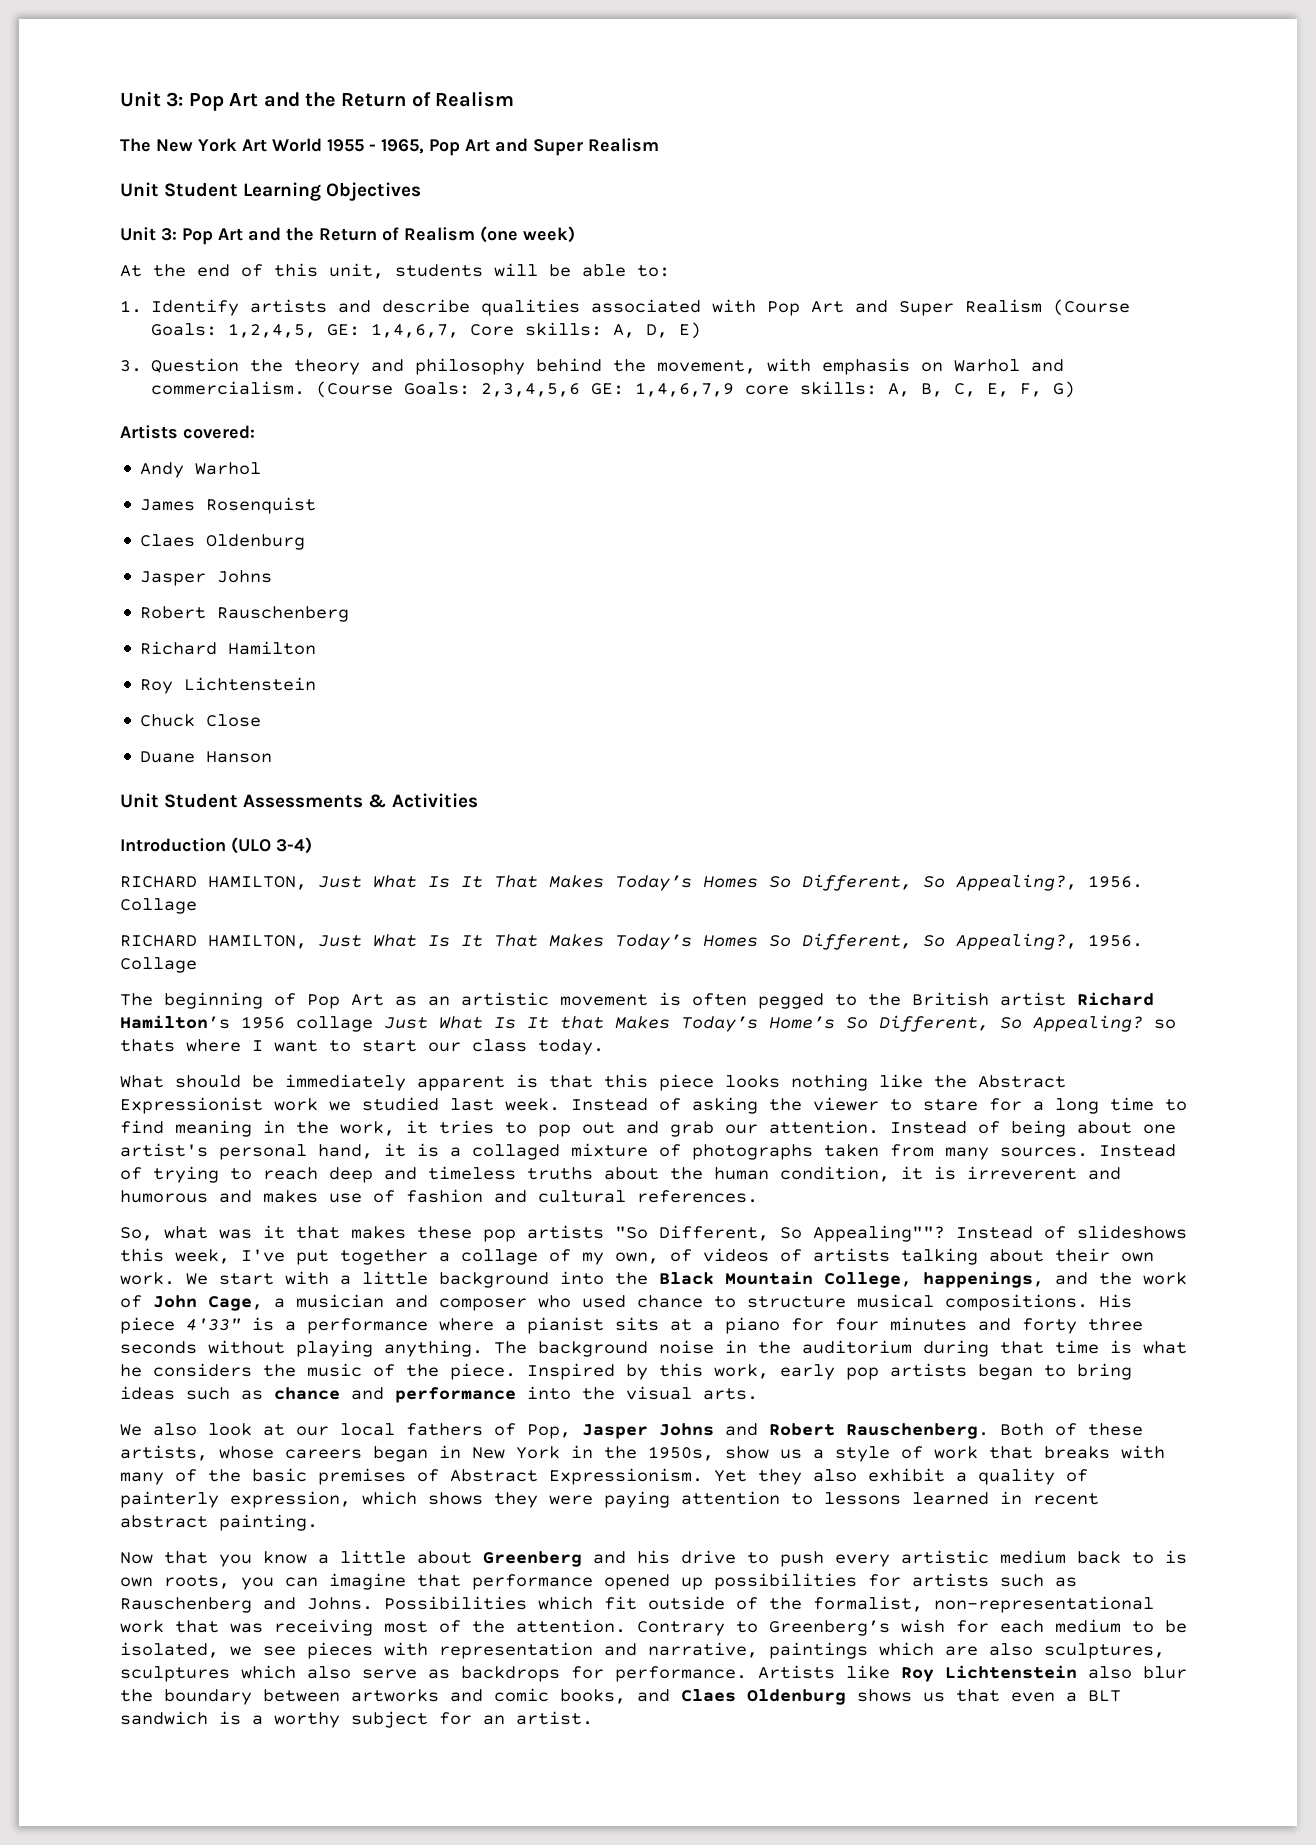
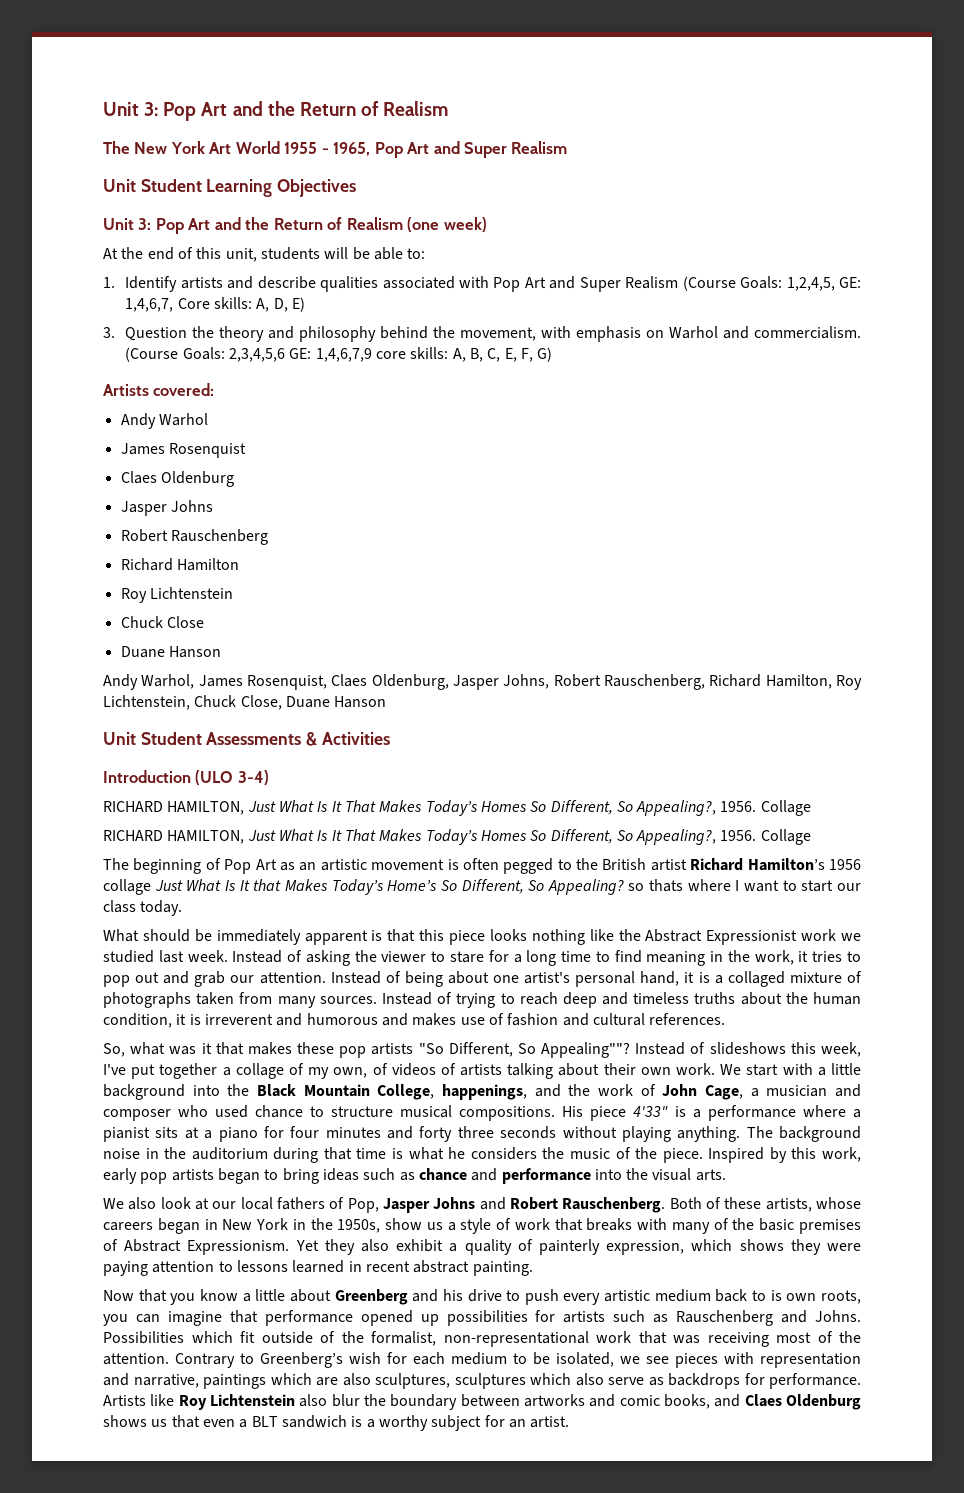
+ Andy Warhol, James Rosenquist, Claes Oldenburg, Jasper Johns, Robert Rauschenberg, Richard Hamilton, Roy Lichtenstein, Chuck Close, Duane Hanson

